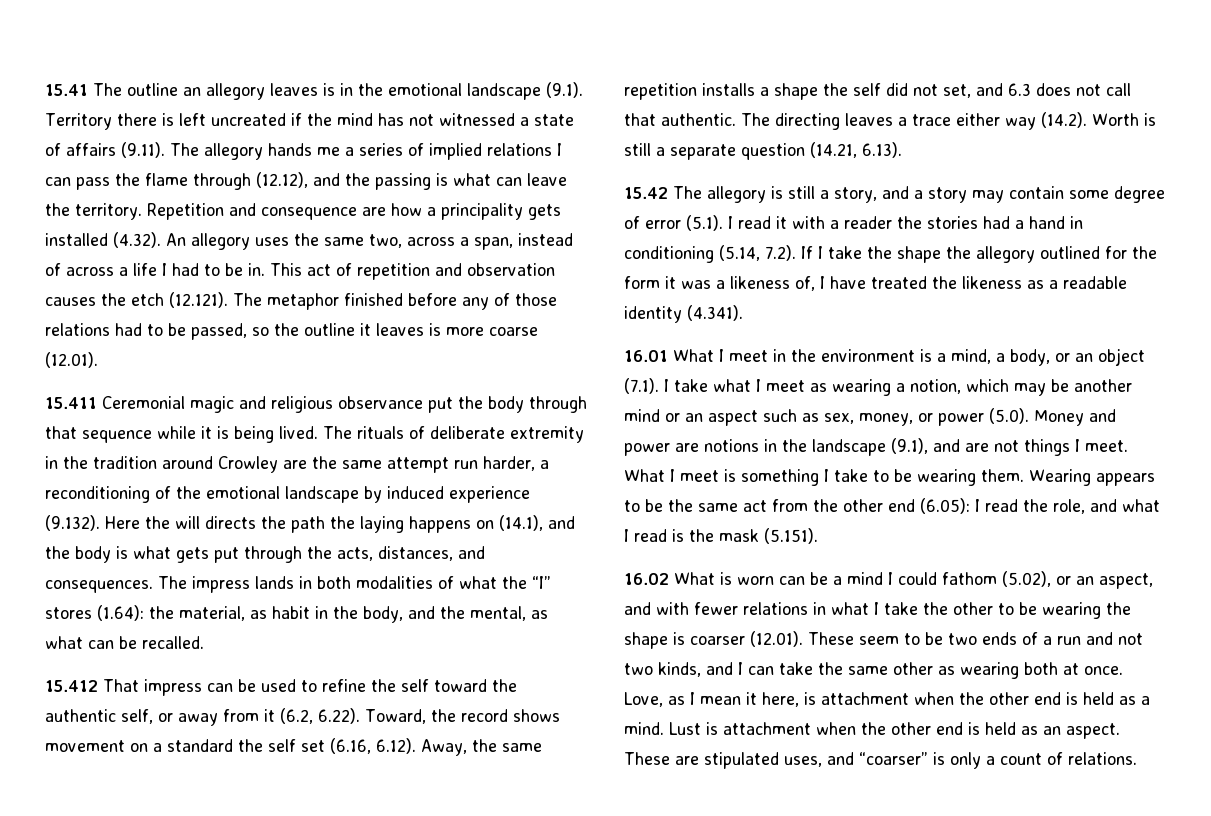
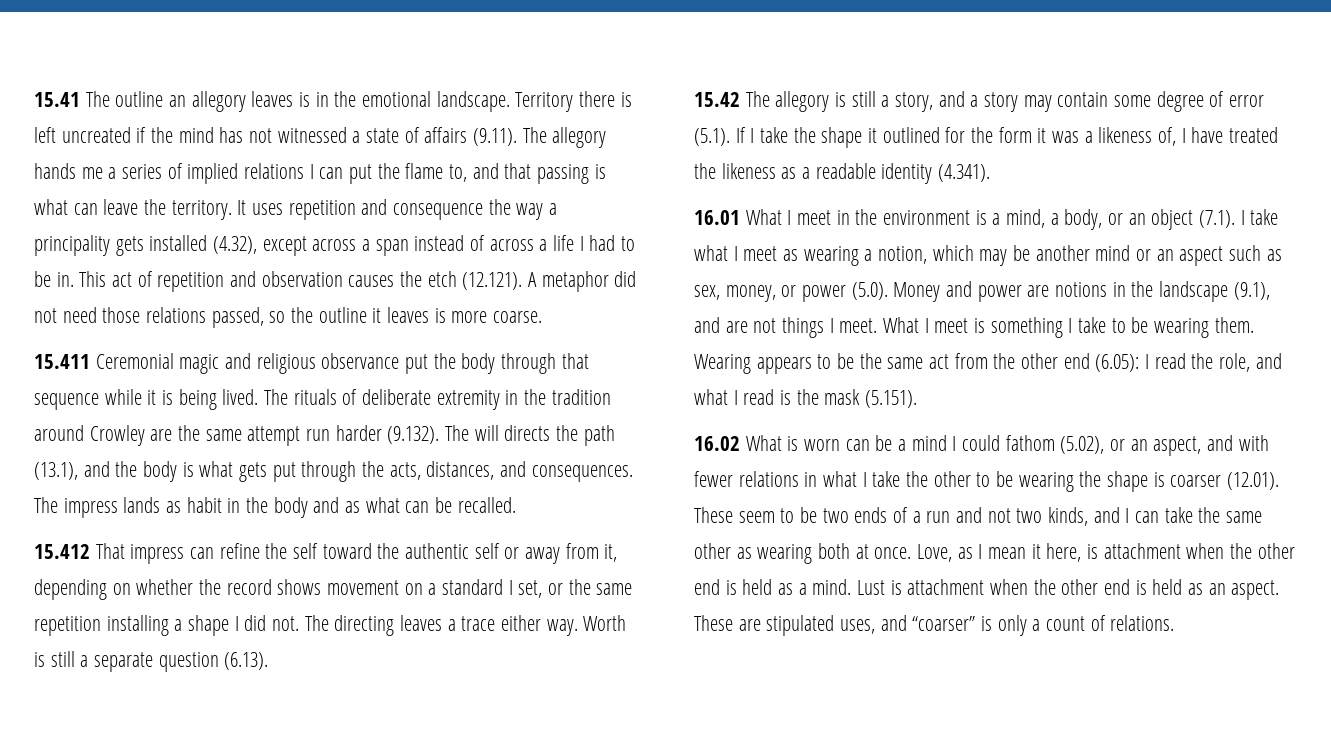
- 15.41 The outline an allegory leaves is in the emotional landscape (9.1). Territory there is left uncreated if the mind has not witnessed a state of affairs (9.11). The allegory hands me a series of implied relations I can pass the flame through (12.12), and the passing is what can leave the territory.
+ 15.41 The outline an allegory leaves is in the emotional landscape. Territory there is left uncreated if the mind has not witnessed a state of affairs (9.11). The allegory hands me a series of implied relations I can put the flame to, and that passing is what can leave the territory.
- Repetition and consequence are how a principality gets installed (4.32). An allegory uses the same two, across a span, instead of across a life I had to be in.
+ It uses repetition and consequence the way a principality gets installed (4.32), except across a span instead of across a life I had to be in.
- This act of repetition and observation causes the etch (12.121). The metaphor finished before any of those relations had to be passed, so the outline it leaves is more coarse (12.01).
+ This act of repetition and observation causes the etch (12.121). A metaphor did not need those relations passed, so the outline it leaves is more coarse.
- The rituals of deliberate extremity in the tradition around Crowley are the same attempt run harder, a reconditioning of the emotional landscape by induced experience (9.132). Here the will directs the path the laying happens on (14.1), and the body is what gets put through the acts, distances, and consequences.
+ The rituals of deliberate extremity in the tradition around Crowley are the same attempt run harder (9.132). The will directs the path (13.1), and the body is what gets put through the acts, distances, and consequences.
- The impress lands in both modalities of what the “I” stores (1.64): the material, as habit in the body, and the mental, as what can be recalled.
+ The impress lands as habit in the body and as what can be recalled.
- 15.412 That impress can be used to refine the self toward the authentic self, or away from it (6.2, 6.22). Toward, the record shows movement on a standard the self set (6.16, 6.12). Away, the same repetition installs a shape the self did not set, and 6.3 does not call that authentic.
+ 15.412 That impress can refine the self toward the authentic self or away from it, depending on whether the record shows movement on a standard I set, or the same repetition installing a shape I did not.
- The directing leaves a trace either way (14.2). Worth is still a separate question (14.21, 6.13).
+ The directing leaves a trace either way. Worth is still a separate question (6.13).
- 15.42 The allegory is still a story, and a story may contain some degree of error (5.1). I read it with a reader the stories had a hand in conditioning (5.14, 7.2). If I take the shape the allegory outlined for the form it was a likeness of, I have treated the likeness as a readable identity (4.341).
+ 15.42 The allegory is still a story, and a story may contain some degree of error (5.1). If I take the shape it outlined for the form it was a likeness of, I have treated the likeness as a readable identity (4.341).

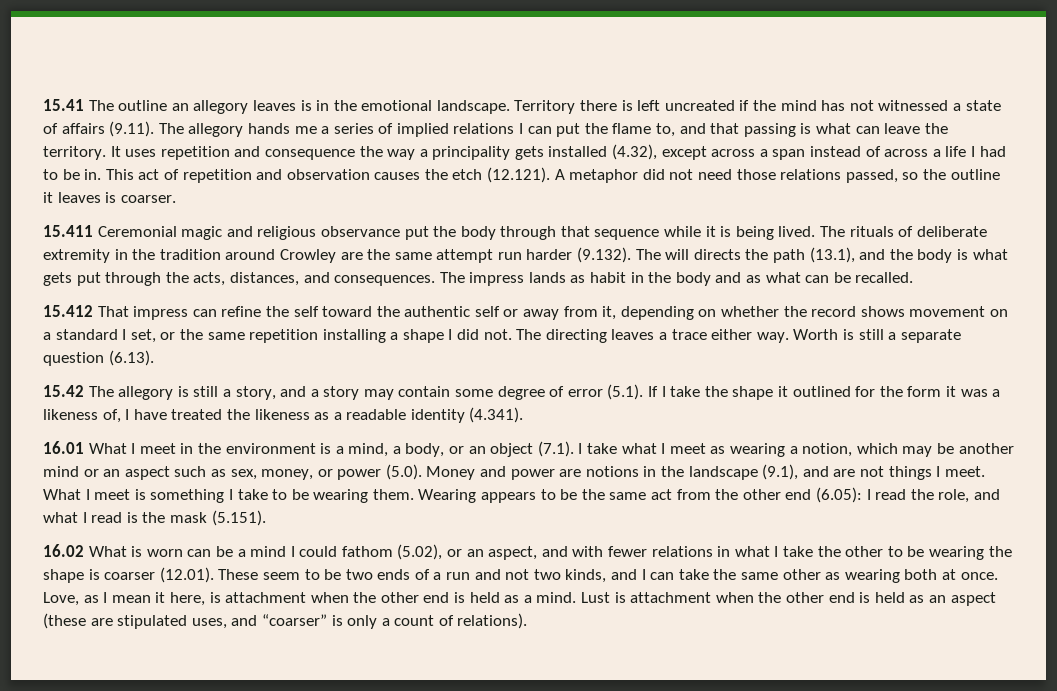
- This act of repetition and observation causes the etch (12.121). A metaphor did not need those relations passed, so the outline it leaves is more coarse.
+ This act of repetition and observation causes the etch (12.121). A metaphor did not need those relations passed, so the outline it leaves is coarser.
- Lust is attachment when the other end is held as an aspect. These are stipulated uses, and “coarser” is only a count of relations.
+ Lust is attachment when the other end is held as an aspect (these are stipulated uses, and “coarser” is only a count of relations).

